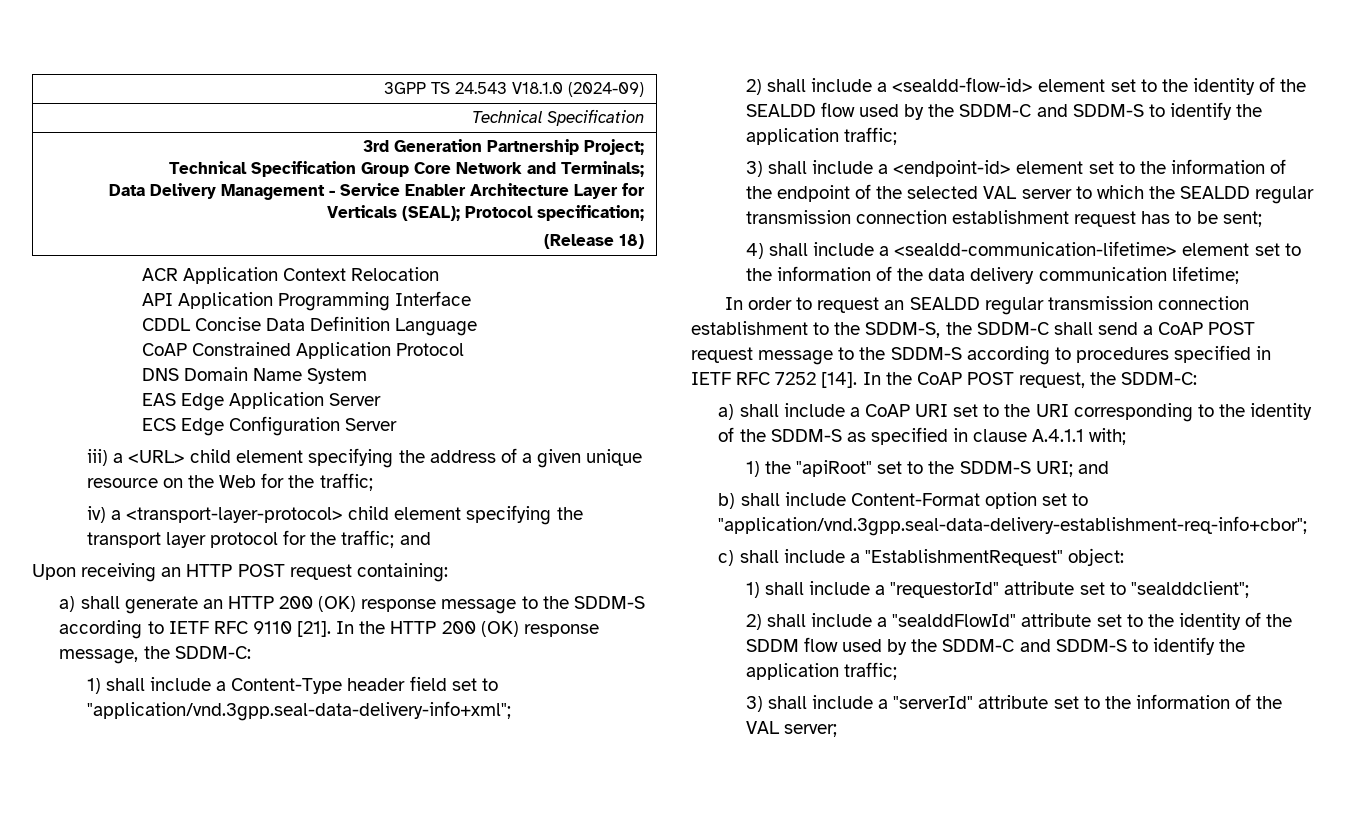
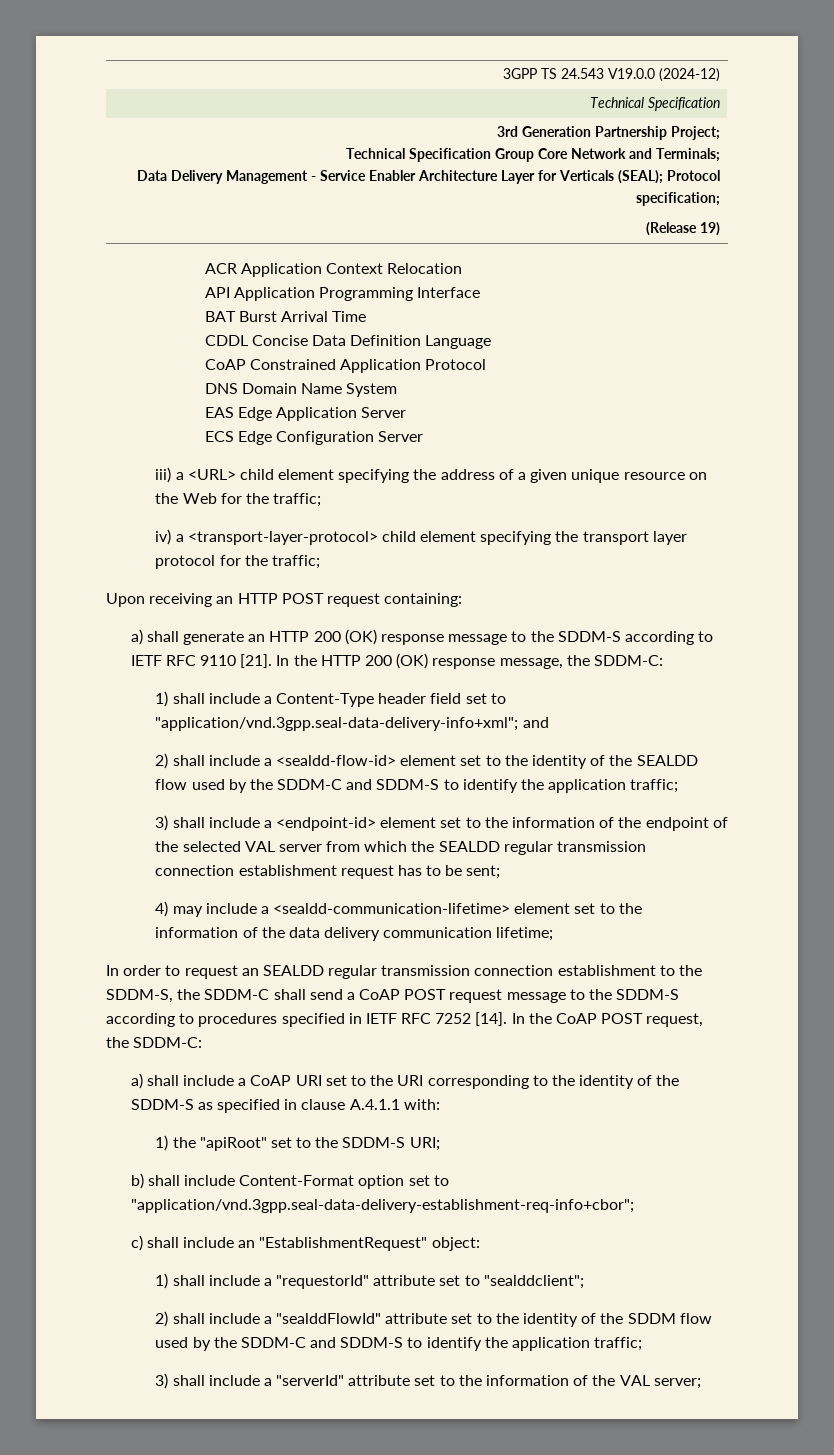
- 3GPP TS 24.543 V18.1.0 (2024-09)
+ 3GPP TS 24.543 V19.0.0 (2024-12)
  3rd Generation Partnership Project;
  Technical Specification Group Core Network and Terminals;
  Data Delivery Management - Service Enabler Architecture Layer for Verticals (SEAL); Protocol specification;
- (Release 18)
+ (Release 19)
+ BAT Burst Arrival Time
- iv) a <transport-layer-protocol> child element specifying the transport layer protocol for the traffic; and
+ iv) a <transport-layer-protocol> child element specifying the transport layer protocol for the traffic;
- 1) shall include a Content-Type header field set to "application/vnd.3gpp.seal-data-delivery-info+xml";
+ 1) shall include a Content-Type header field set to "application/vnd.3gpp.seal-data-delivery-info+xml"; and
- 3) shall include a <endpoint-id> element set to the information of the endpoint of the selected VAL server to which the SEALDD regular transmission connection establishment request has to be sent;
+ 3) shall include a <endpoint-id> element set to the information of the endpoint of the selected VAL server from which the SEALDD regular transmission connection establishment request has to be sent;
- 4) shall include a <sealdd-communication-lifetime> element set to the information of the data delivery communication lifetime;
+ 4) may include a <sealdd-communication-lifetime> element set to the information of the data delivery communication lifetime;
- a) shall include a CoAP URI set to the URI corresponding to the identity of the SDDM-S as specified in clause A.4.1.1 with;
+ a) shall include a CoAP URI set to the URI corresponding to the identity of the SDDM-S as specified in clause A.4.1.1 with:
- 1) the "apiRoot" set to the SDDM-S URI; and
+ 1) the "apiRoot" set to the SDDM-S URI;
- c) shall include a "EstablishmentRequest" object:
+ c) shall include an "EstablishmentRequest" object:

